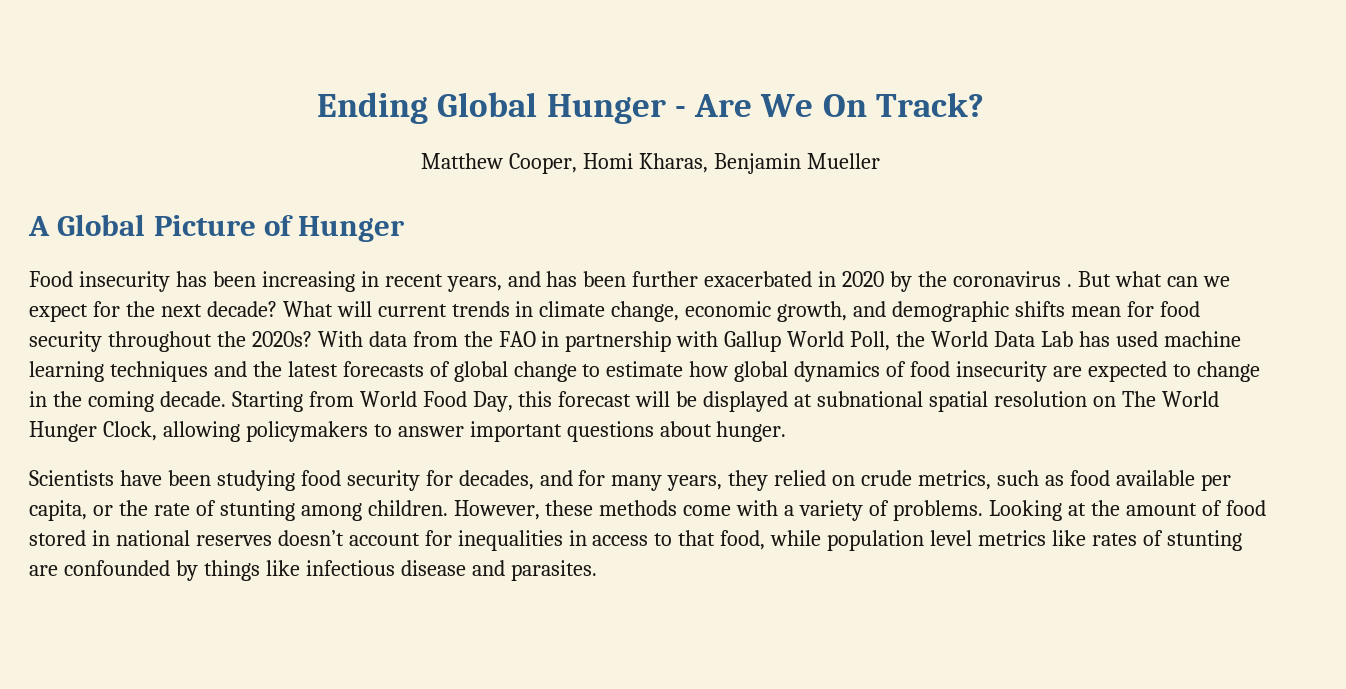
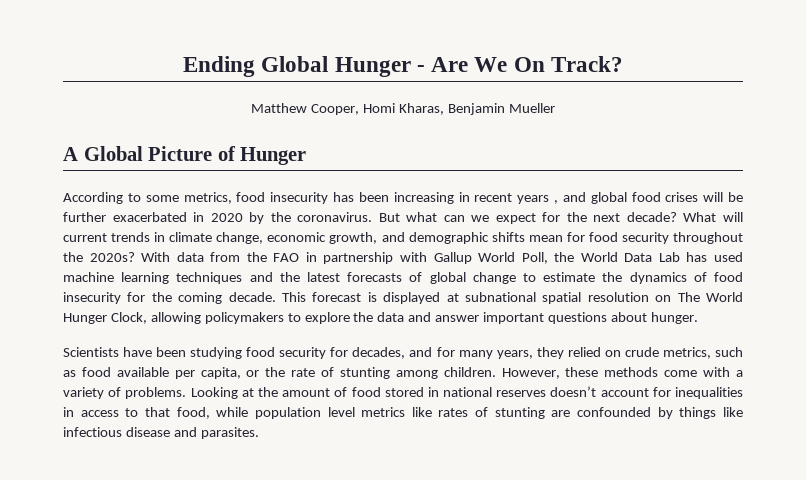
- Food insecurity has been increasing in recent years, and has been further exacerbated in 2020 by the coronavirus .
+ According to some metrics, food insecurity has been increasing in recent years , and global food crises will be further exacerbated in 2020 by the coronavirus.
- With data from the FAO in partnership with Gallup World Poll, the World Data Lab has used machine learning techniques and the latest forecasts of global change to estimate how global dynamics of food insecurity are expected to change in the coming decade. Starting from World Food Day, this forecast will be displayed at subnational spatial resolution on The World Hunger Clock, allowing policymakers to answer important questions about hunger.
+ With data from the FAO in partnership with Gallup World Poll, the World Data Lab has used machine learning techniques and the latest forecasts of global change to estimate the dynamics of food insecurity for the coming decade. This forecast is displayed at subnational spatial resolution on The World Hunger Clock, allowing policymakers to explore the data and answer important questions about hunger.

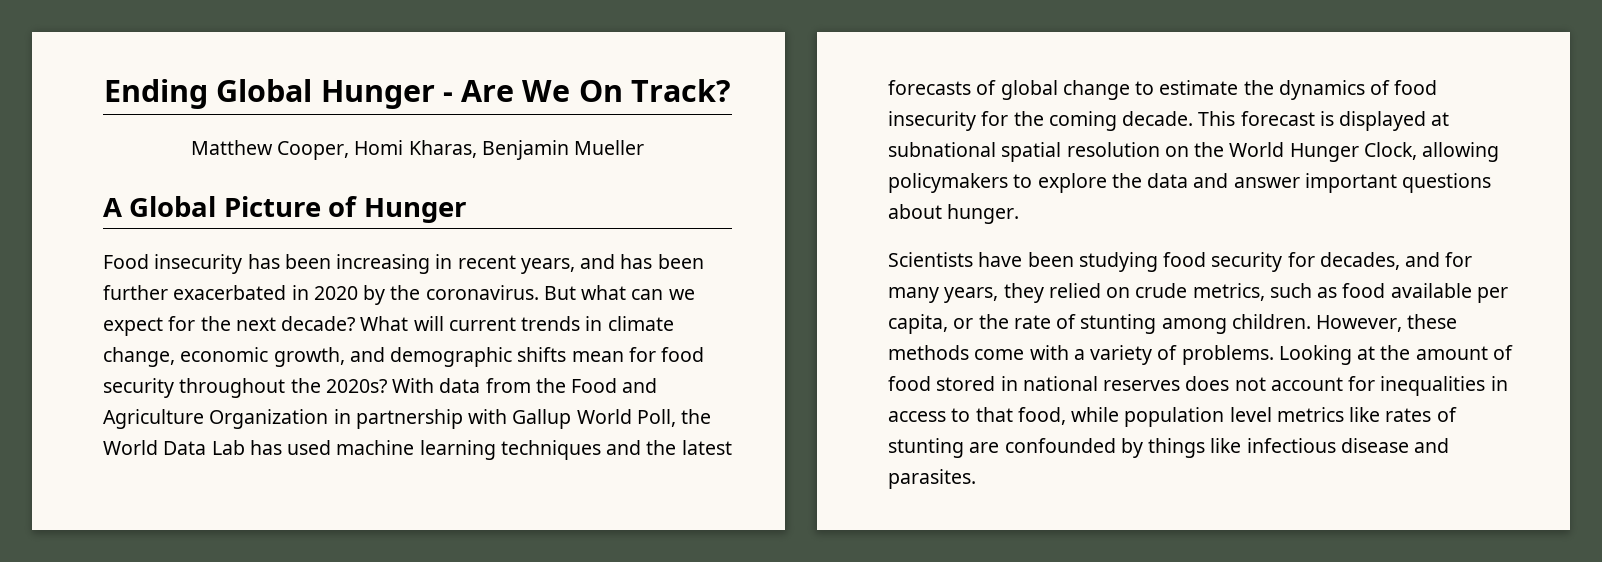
- According to some metrics, food insecurity has been increasing in recent years , and global food crises will be further exacerbated in 2020 by the coronavirus.
+ Food insecurity has been increasing in recent years, and has been further exacerbated in 2020 by the coronavirus.
- With data from the FAO in partnership with Gallup World Poll, the World Data Lab has used machine learning techniques and the latest forecasts of global change to estimate the dynamics of food insecurity for the coming decade.
+ With data from the Food and Agriculture Organization in partnership with Gallup World Poll, the World Data Lab has used machine learning techniques and the latest forecasts of global change to estimate the dynamics of food insecurity for the coming decade.
- This forecast is displayed at subnational spatial resolution on The World Hunger Clock, allowing policymakers to explore the data and answer important questions about hunger.
+ This forecast is displayed at subnational spatial resolution on the World Hunger Clock, allowing policymakers to explore the data and answer important questions about hunger.
- Looking at the amount of food stored in national reserves doesn’t account for inequalities in access to that food, while population level metrics like rates of stunting are confounded by things like infectious disease and parasites.
+ Looking at the amount of food stored in national reserves does not account for inequalities in access to that food, while population level metrics like rates of stunting are confounded by things like infectious disease and parasites.

